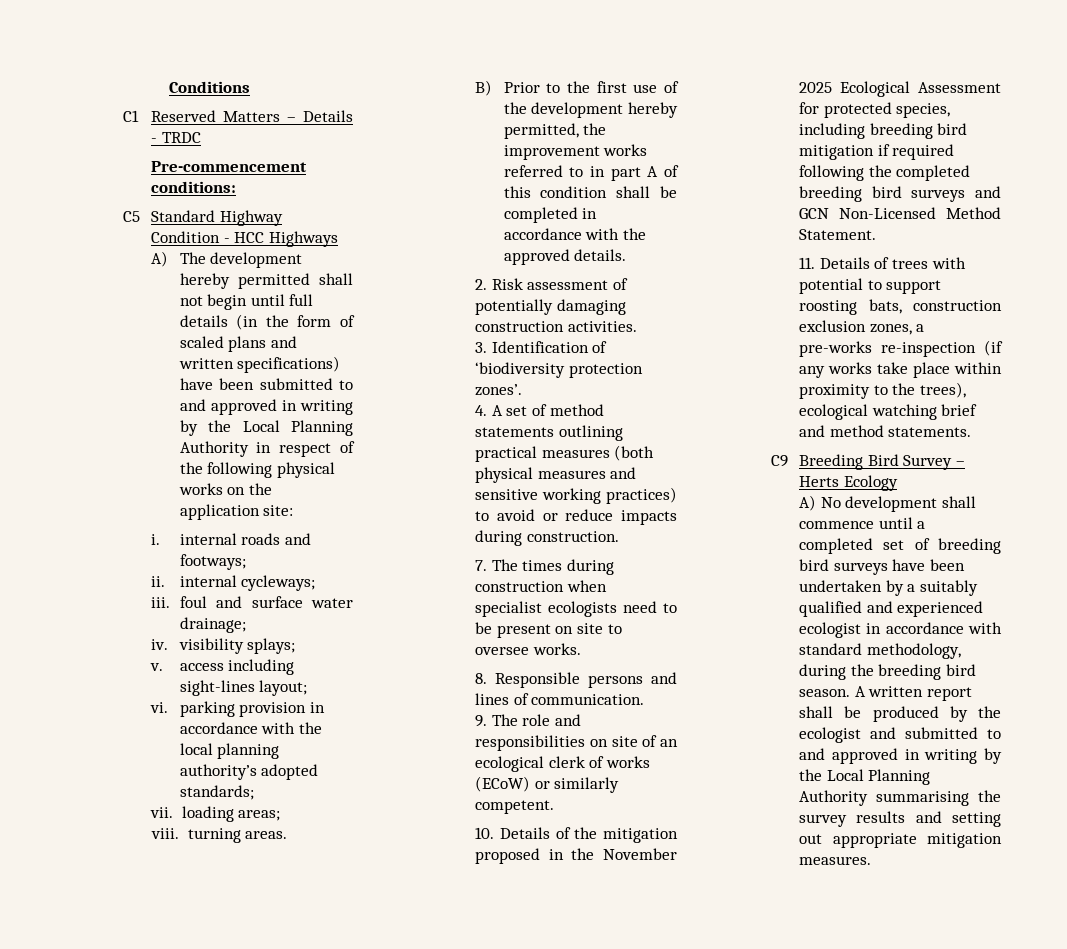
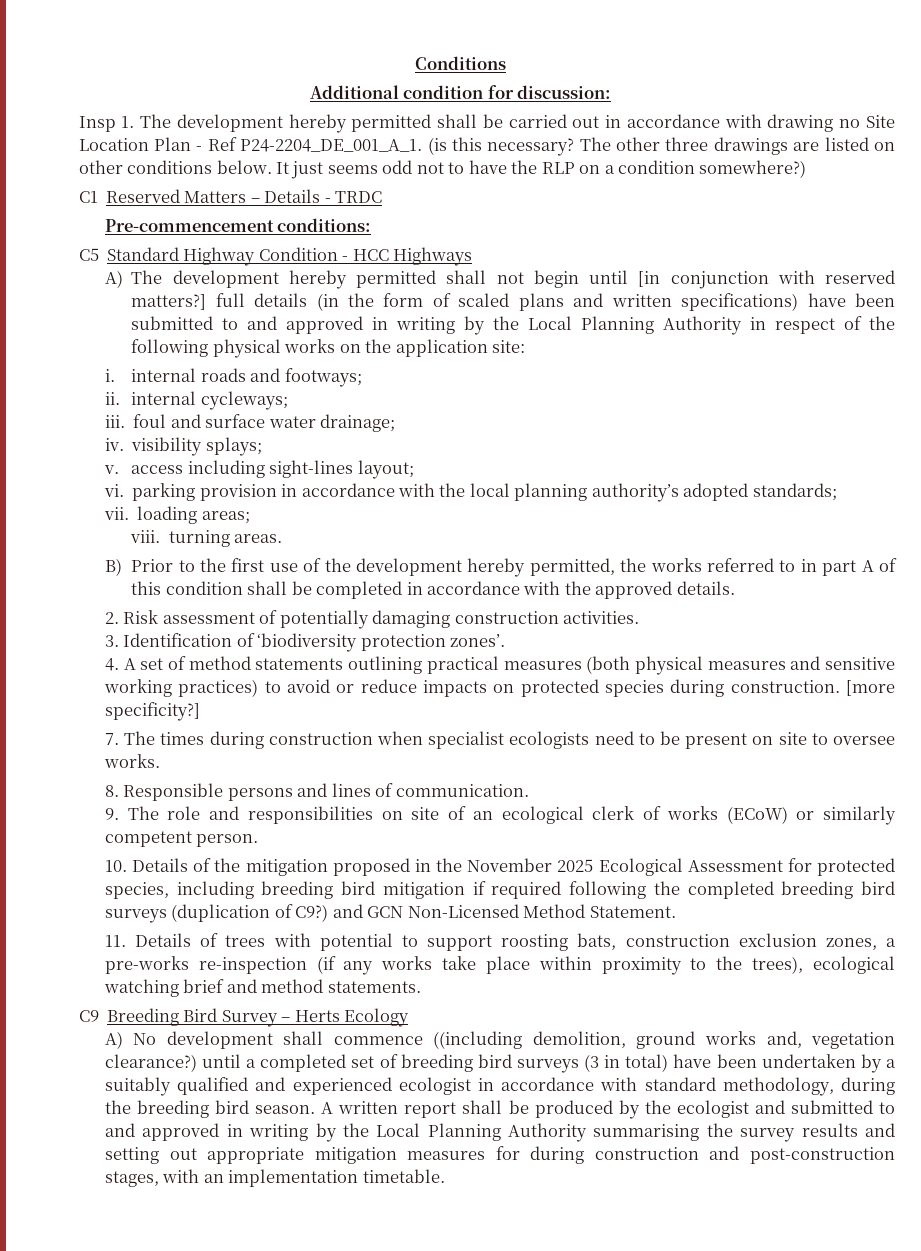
+ Additional condition for discussion:
+ Insp 1. The development hereby permitted shall be carried out in accordance with drawing no Site Location Plan - Ref P24-2204_DE_001_A_1. (is this necessary? The other three drawings are listed on other conditions below. It just seems odd not to have the RLP on a condition somewhere?)
- A) The development hereby permitted shall not begin until full details (in the form of scaled plans and written specifications) have been submitted to and approved in writing by the Local Planning Authority in respect of the following physical works on the application site:
+ A) The development hereby permitted shall not begin until [in conjunction with reserved matters?] full details (in the form of scaled plans and written specifications) have been submitted to and approved in writing by the Local Planning Authority in respect of the following physical works on the application site:
- B) Prior to the first use of the development hereby permitted, the improvement works referred to in part A of this condition shall be completed in accordance with the approved details.
+ B) Prior to the first use of the development hereby permitted, the works referred to in part A of this condition shall be completed in accordance with the approved details.
- 4. A set of method statements outlining practical measures (both physical measures and sensitive working practices) to avoid or reduce impacts during construction.
+ 4. A set of method statements outlining practical measures (both physical measures and sensitive working practices) to avoid or reduce impacts on protected species during construction. [more specificity?]
- 9. The role and responsibilities on site of an ecological clerk of works (ECoW) or similarly competent.
+ 9. The role and responsibilities on site of an ecological clerk of works (ECoW) or similarly competent person.
- 10. Details of the mitigation proposed in the November 2025 Ecological Assessment for protected species, including breeding bird mitigation if required following the completed breeding bird surveys and GCN Non-Licensed Method Statement.
+ 10. Details of the mitigation proposed in the November 2025 Ecological Assessment for protected species, including breeding bird mitigation if required following the completed breeding bird surveys (duplication of C9?) and GCN Non-Licensed Method Statement.
- A) No development shall commence until a completed set of breeding bird surveys have been undertaken by a suitably qualified and experienced ecologist in accordance with standard methodology, during the breeding bird season.
+ A) No development shall commence ((including demolition, ground works and, vegetation clearance?) until a completed set of breeding bird surveys (3 in total) have been undertaken by a suitably qualified and experienced ecologist in accordance with standard methodology, during the breeding bird season.
- A written report shall be produced by the ecologist and submitted to and approved in writing by the Local Planning Authority summarising the survey results and setting out appropriate mitigation measures.
+ A written report shall be produced by the ecologist and submitted to and approved in writing by the Local Planning Authority summarising the survey results and setting out appropriate mitigation measures for during construction and post-construction stages, with an implementation timetable.

